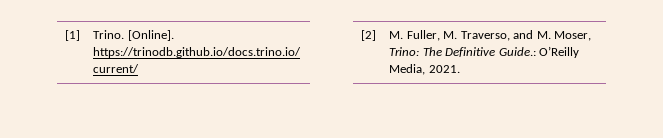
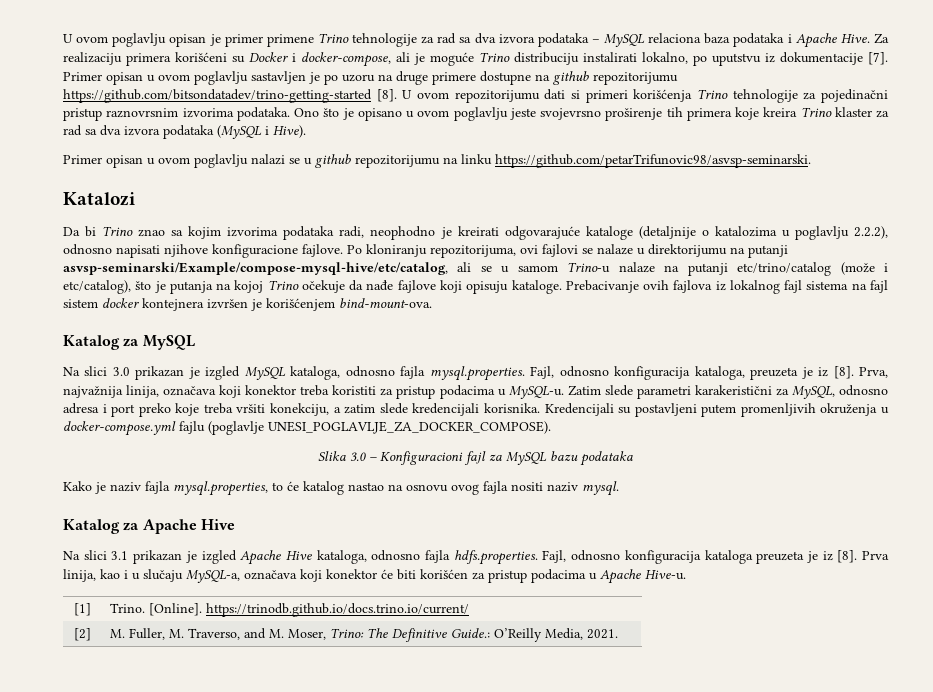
+ U ovom poglavlju opisan je primer primene Trino tehnologije za rad sa dva izvora podataka – MySQL relaciona baza podataka i Apache Hive. Za realizaciju primera korišćeni su Docker i docker-compose, ali je moguće Trino distribuciju instalirati lokalno, po uputstvu iz dokumentacije [7]. Primer opisan u ovom poglavlju sastavljen je po uzoru na druge primere dostupne na github repozitorijumu https://github.com/bitsondatadev/trino-getting-started [8]. U ovom repozitorijumu dati si primeri korišćenja Trino tehnologije za pojedinačni pristup raznovrsnim izvorima podataka. Ono što je opisano u ovom poglavlju jeste svojevrsno proširenje tih primera koje kreira Trino klaster za rad sa dva izvora podataka (MySQL i Hive).
+ Primer opisan u ovom poglavlju nalazi se u github repozitorijumu na linku https://github.com/petarTrifunovic98/asvsp-seminarski.
+ Katalozi
+ Da bi Trino znao sa kojim izvorima podataka radi, neophodno je kreirati odgovarajuće kataloge (detaljnije o katalozima u poglavlju 2.2.2), odnosno napisati njihove konfiguracione fajlove. Po kloniranju repozitorijuma, ovi fajlovi se nalaze u direktorijumu na putanji asvsp-seminarski/Example/compose-mysql-hive/etc/catalog, ali se u samom Trino-u nalaze na putanji etc/trino/catalog (može i etc/catalog), što je putanja na kojoj Trino očekuje da nađe fajlove koji opisuju kataloge. Prebacivanje ovih fajlova iz lokalnog fajl sistema na fajl sistem docker kontejnera izvršen je korišćenjem bind-mount-ova.
+ Katalog za MySQL
+ Na slici 3.0 prikazan je izgled MySQL kataloga, odnosno fajla mysql.properties. Fajl, odnosno konfiguracija kataloga, preuzeta je iz [8]. Prva, najvažnija linija, označava koji konektor treba koristiti za pristup podacima u MySQL-u. Zatim slede parametri karakeristični za MySQL, odnosno adresa i port preko koje treba vršiti konekciju, a zatim slede kredencijali korisnika. Kredencijali su postavljeni putem promenljivih okruženja u docker-compose.yml fajlu (poglavlje UNESI_POGLAVLJE_ZA_DOCKER_COMPOSE).
+ Slika 3.0 – Konfiguracioni fajl za MySQL bazu podataka
+ Kako je naziv fajla mysql.properties, to će katalog nastao na osnovu ovog fajla nositi naziv mysql.
+ Katalog za Apache Hive
+ Na slici 3.1 prikazan je izgled Apache Hive kataloga, odnosno fajla hdfs.properties. Fajl, odnosno konfiguracija kataloga preuzeta je iz [8]. Prva linija, kao i u slučaju MySQL-a, označava koji konektor će biti korišćen za pristup podacima u Apache Hive-u.

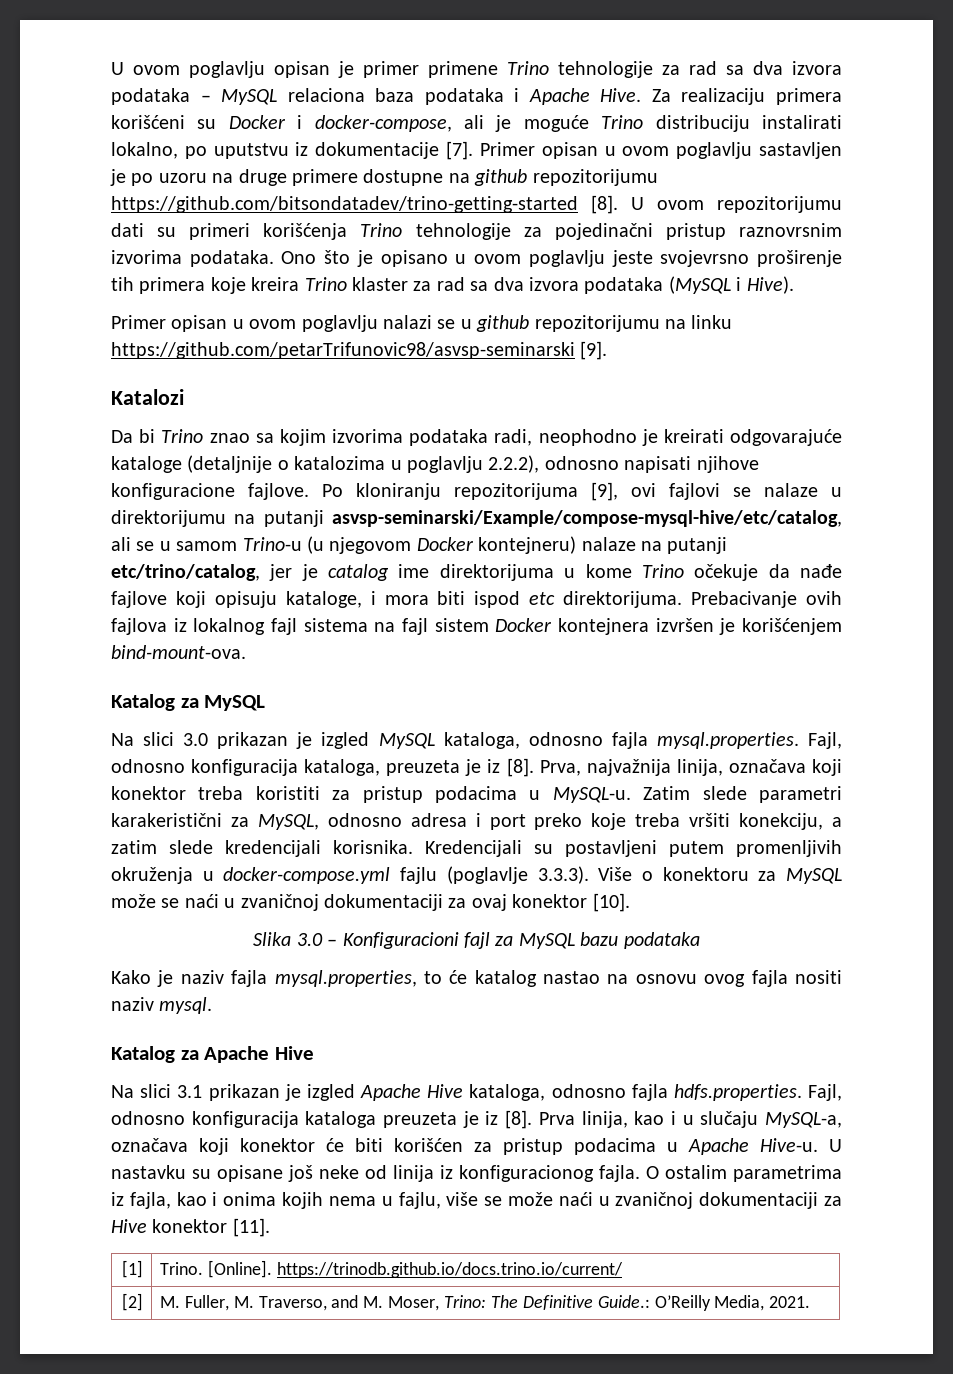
- U ovom repozitorijumu dati si primeri korišćenja Trino tehnologije za pojedinačni pristup raznovrsnim izvorima podataka.
+ U ovom repozitorijumu dati su primeri korišćenja Trino tehnologije za pojedinačni pristup raznovrsnim izvorima podataka.
- Primer opisan u ovom poglavlju nalazi se u github repozitorijumu na linku https://github.com/petarTrifunovic98/asvsp-seminarski.
+ Primer opisan u ovom poglavlju nalazi se u github repozitorijumu na linku https://github.com/petarTrifunovic98/asvsp-seminarski [9].
- Po kloniranju repozitorijuma, ovi fajlovi se nalaze u direktorijumu na putanji asvsp-seminarski/Example/compose-mysql-hive/etc/catalog, ali se u samom Trino-u nalaze na putanji etc/trino/catalog (može i etc/catalog), što je putanja na kojoj Trino očekuje da nađe fajlove koji opisuju kataloge.
+ Po kloniranju repozitorijuma [9], ovi fajlovi se nalaze u direktorijumu na putanji asvsp-seminarski/Example/compose-mysql-hive/etc/catalog, ali se u samom Trino-u (u njegovom Docker kontejneru) nalaze na putanji etc/trino/catalog, jer je catalog ime direktorijuma u kome Trino očekuje da nađe fajlove koji opisuju kataloge, i mora biti ispod etc direktorijuma.
- Prebacivanje ovih fajlova iz lokalnog fajl sistema na fajl sistem docker kontejnera izvršen je korišćenjem bind-mount-ova.
+ Prebacivanje ovih fajlova iz lokalnog fajl sistema na fajl sistem Docker kontejnera izvršen je korišćenjem bind-mount-ova.
- Kredencijali su postavljeni putem promenljivih okruženja u docker-compose.yml fajlu (poglavlje UNESI_POGLAVLJE_ZA_DOCKER_COMPOSE).
+ Kredencijali su postavljeni putem promenljivih okruženja u docker-compose.yml fajlu (poglavlje 3.3.3). Više o konektoru za MySQL može se naći u zvaničnoj dokumentaciji za ovaj konektor [10].
+ U nastavku su opisane još neke od linija iz konfiguracionog fajla. O ostalim parametrima iz fajla, kao i onima kojih nema u fajlu, više se može naći u zvaničnoj dokumentaciji za Hive konektor [11].

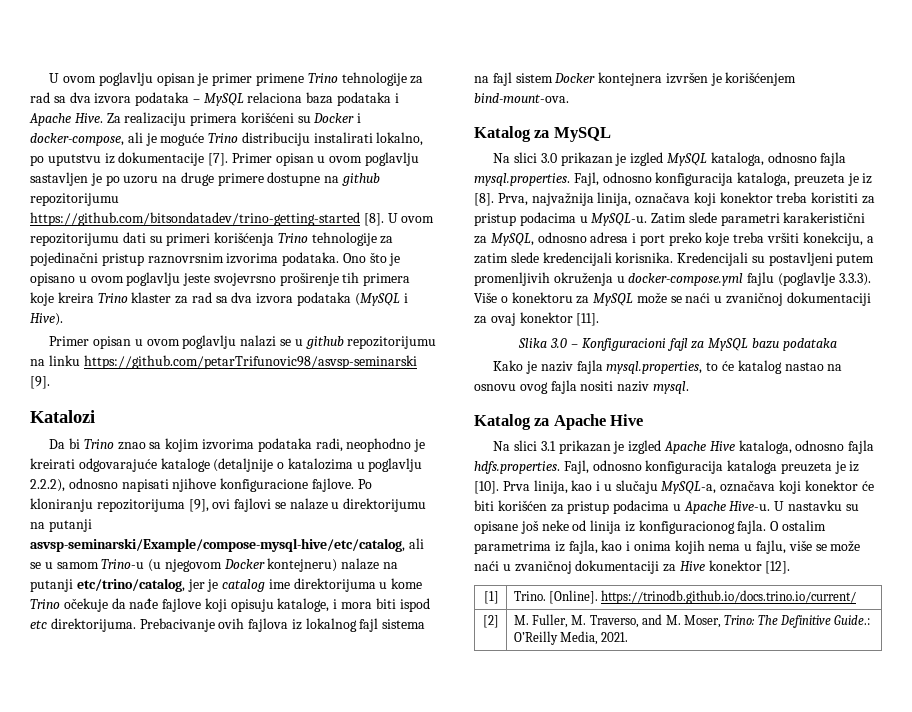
- Kredencijali su postavljeni putem promenljivih okruženja u docker-compose.yml fajlu (poglavlje 3.3.3). Više o konektoru za MySQL može se naći u zvaničnoj dokumentaciji za ovaj konektor [10].
+ Kredencijali su postavljeni putem promenljivih okruženja u docker-compose.yml fajlu (poglavlje 3.3.3). Više o konektoru za MySQL može se naći u zvaničnoj dokumentaciji za ovaj konektor [11].
- Na slici 3.1 prikazan je izgled Apache Hive kataloga, odnosno fajla hdfs.properties. Fajl, odnosno konfiguracija kataloga preuzeta je iz [8].
+ Na slici 3.1 prikazan je izgled Apache Hive kataloga, odnosno fajla hdfs.properties. Fajl, odnosno konfiguracija kataloga preuzeta je iz [10].
- O ostalim parametrima iz fajla, kao i onima kojih nema u fajlu, više se može naći u zvaničnoj dokumentaciji za Hive konektor [11].
+ O ostalim parametrima iz fajla, kao i onima kojih nema u fajlu, više se može naći u zvaničnoj dokumentaciji za Hive konektor [12].

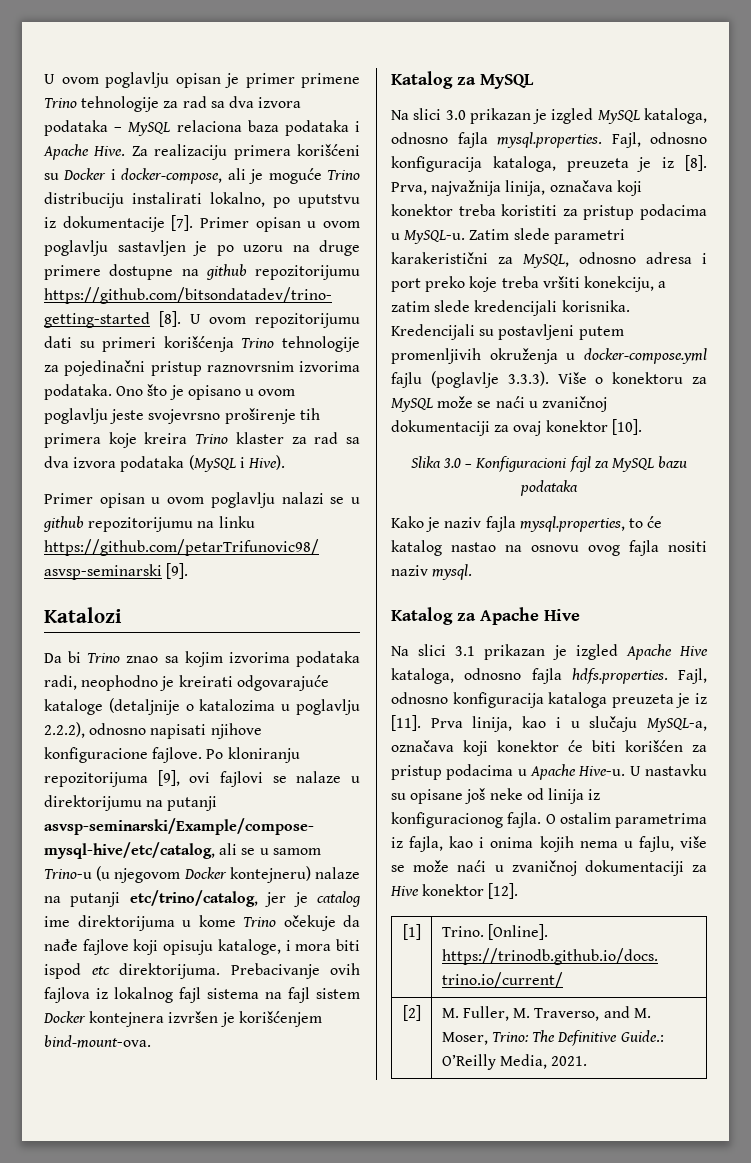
- Kredencijali su postavljeni putem promenljivih okruženja u docker-compose.yml fajlu (poglavlje 3.3.3). Više o konektoru za MySQL može se naći u zvaničnoj dokumentaciji za ovaj konektor [11].
+ Kredencijali su postavljeni putem promenljivih okruženja u docker-compose.yml fajlu (poglavlje 3.3.3). Više o konektoru za MySQL može se naći u zvaničnoj dokumentaciji za ovaj konektor [10].
- Na slici 3.1 prikazan je izgled Apache Hive kataloga, odnosno fajla hdfs.properties. Fajl, odnosno konfiguracija kataloga preuzeta je iz [10].
+ Na slici 3.1 prikazan je izgled Apache Hive kataloga, odnosno fajla hdfs.properties. Fajl, odnosno konfiguracija kataloga preuzeta je iz [11].

